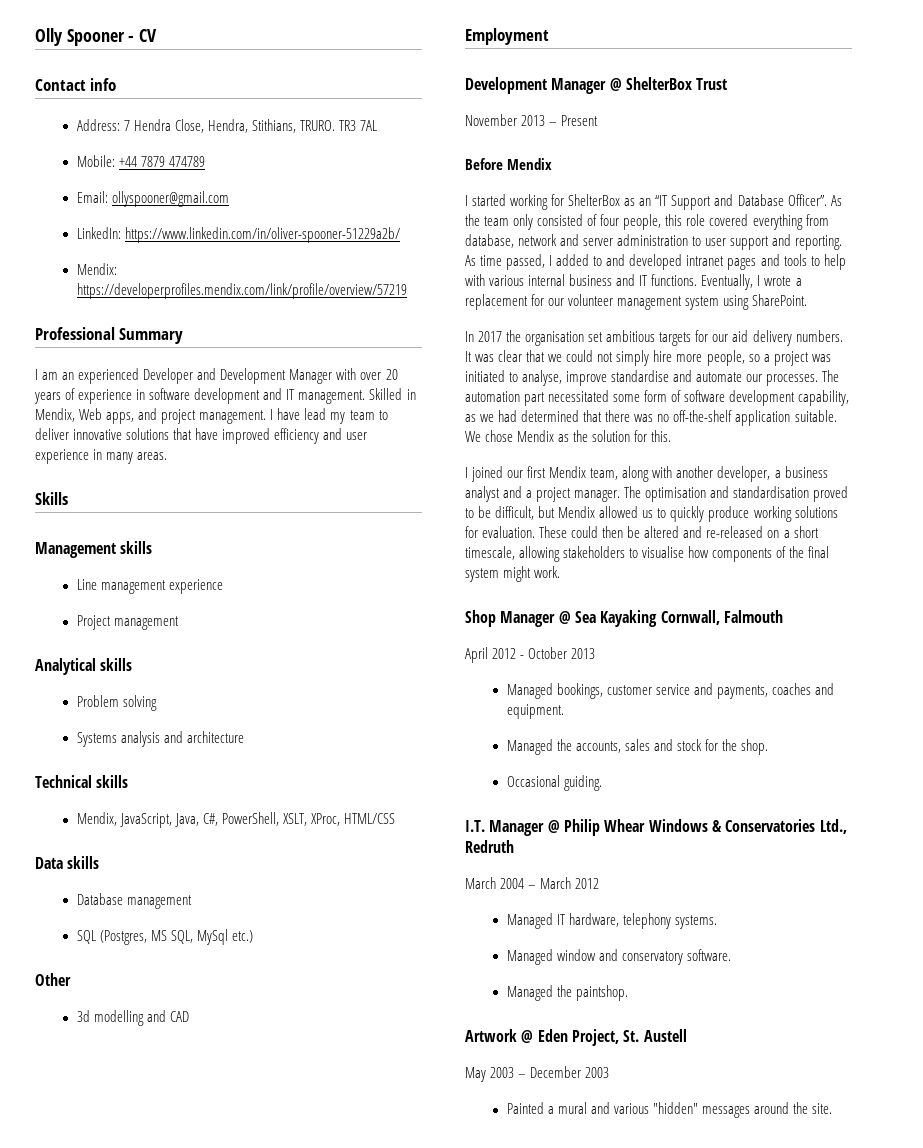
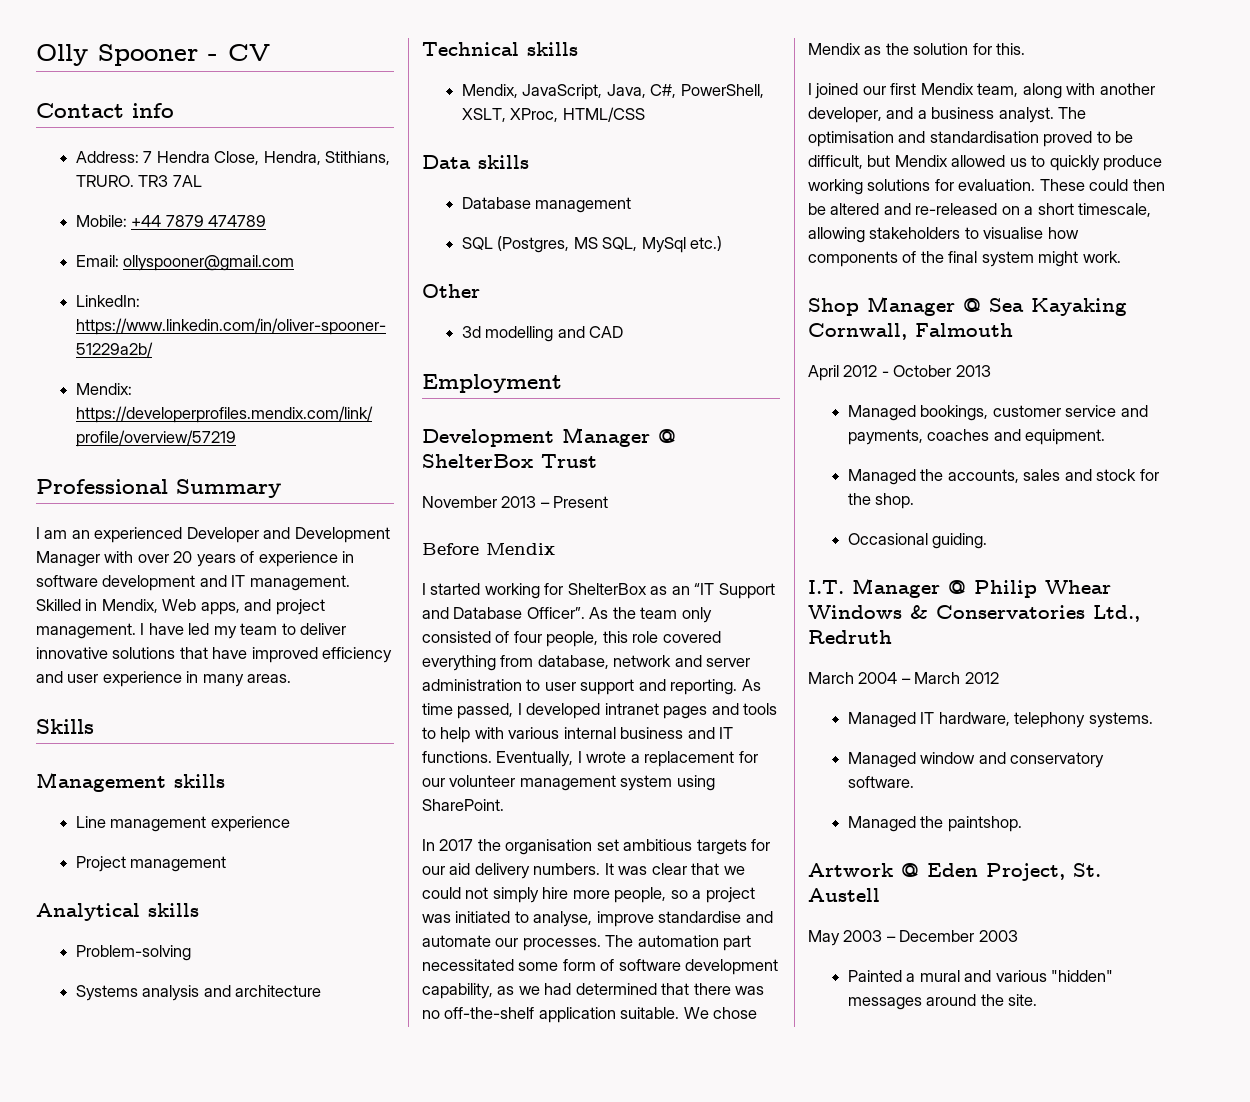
- I have lead my team to deliver innovative solutions that have improved efficiency and user experience in many areas.
+ I have led my team to deliver innovative solutions that have improved efficiency and user experience in many areas.
- Problem solving
+ Problem-solving
- As time passed, I added to and developed intranet pages and tools to help with various internal business and IT functions.
+ As time passed, I developed intranet pages and tools to help with various internal business and IT functions.
- I joined our first Mendix team, along with another developer, a business analyst and a project manager.
+ I joined our first Mendix team, along with another developer, and a business analyst.

